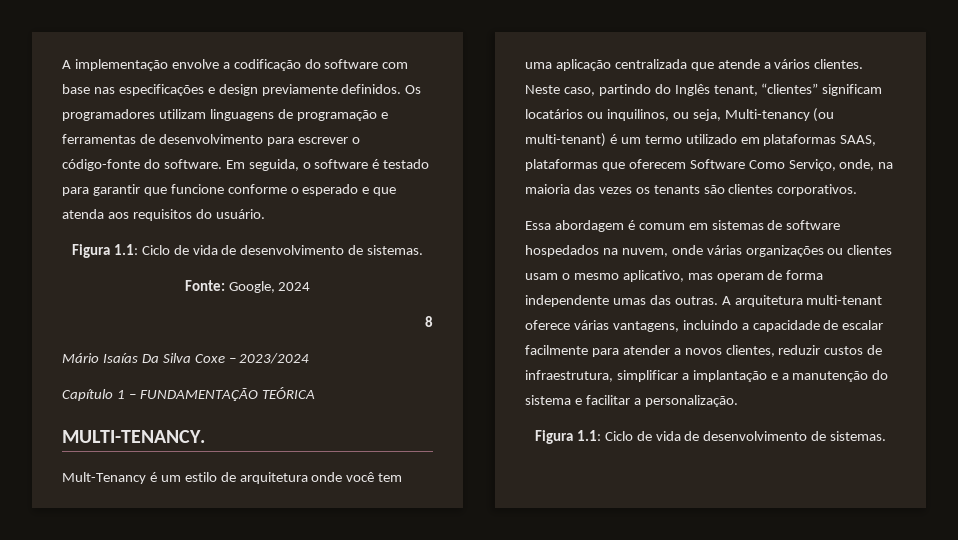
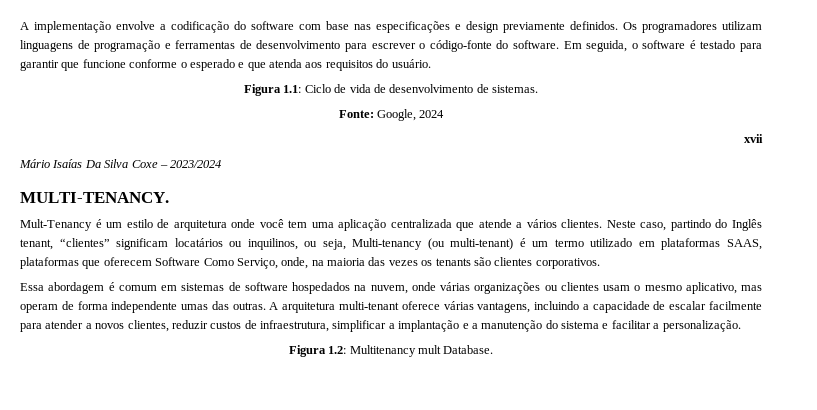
- 8
+ xvii
- Capítulo 1 – FUNDAMENTAÇÃO TEÓRICA
  A arquitetura multi-tenant oferece várias vantagens, incluindo a capacidade de escalar facilmente para atender a novos clientes, reduzir custos de infraestrutura, simplificar a implantação e a manutenção do sistema e facilitar a personalização.
- Figura 1.1: Ciclo de vida de desenvolvimento de sistemas.
+ Figura 1.2: Multitenancy mult Database.

